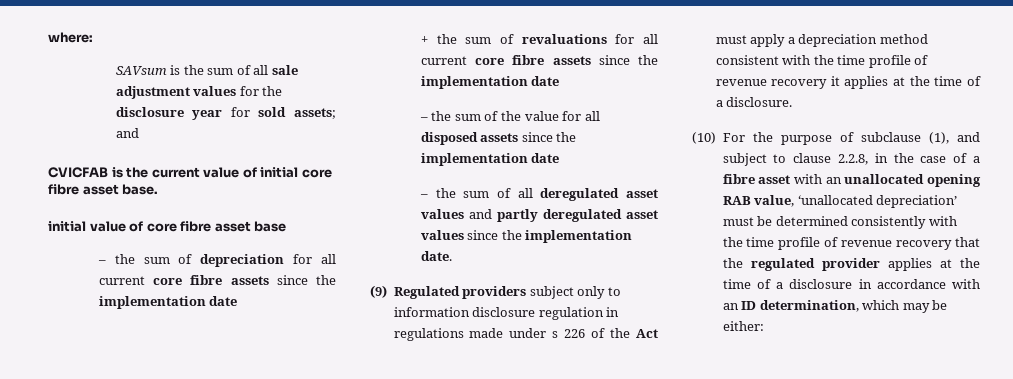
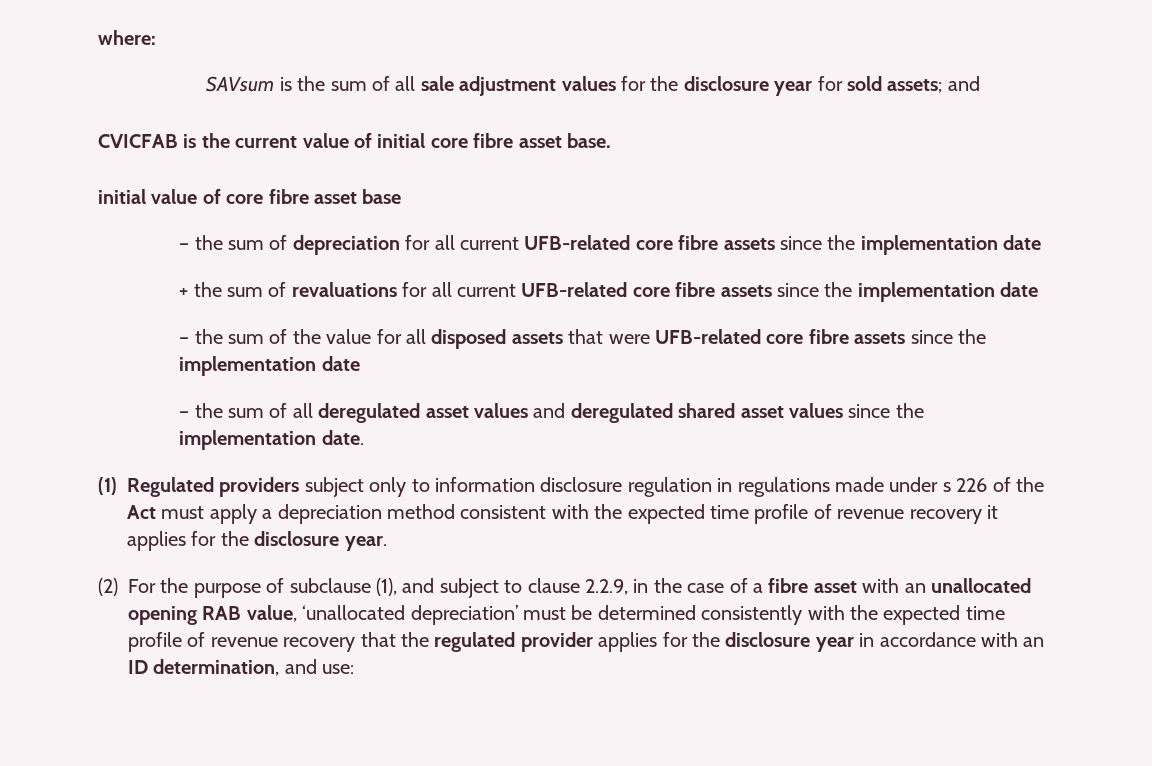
- – the sum of depreciation for all current core fibre assets since the implementation date
+ – the sum of depreciation for all current UFB-related core fibre assets since the implementation date
- + the sum of revaluations for all current core fibre assets since the implementation date
+ + the sum of revaluations for all current UFB-related core fibre assets since the implementation date
- – the sum of the value for all disposed assets since the implementation date
+ – the sum of the value for all disposed assets that were UFB-related core fibre assets since the implementation date
- – the sum of all deregulated asset values and partly deregulated asset values since the implementation date.
+ – the sum of all deregulated asset values and deregulated shared asset values since the implementation date.
- (9) Regulated providers subject only to information disclosure regulation in regulations made under s 226 of the Act must apply a depreciation method consistent with the time profile of revenue recovery it applies at the time of a disclosure.
- (10) For the purpose of subclause (1), and subject to clause 2.2.8, in the case of a fibre asset with an unallocated opening RAB value, ‘unallocated depreciation’ must be determined consistently with the time profile of revenue recovery that the regulated provider applies at the time of a disclosure in accordance with an ID determination, which may be either:
+ (1) Regulated providers subject only to information disclosure regulation in regulations made under s 226 of the Act must apply a depreciation method consistent with the expected time profile of revenue recovery it applies for the disclosure year.
+ (2) For the purpose of subclause (1), and subject to clause 2.2.9, in the case of a fibre asset with an unallocated opening RAB value, ‘unallocated depreciation’ must be determined consistently with the expected time profile of revenue recovery that the regulated provider applies for the disclosure year in accordance with an ID determination, and use:

